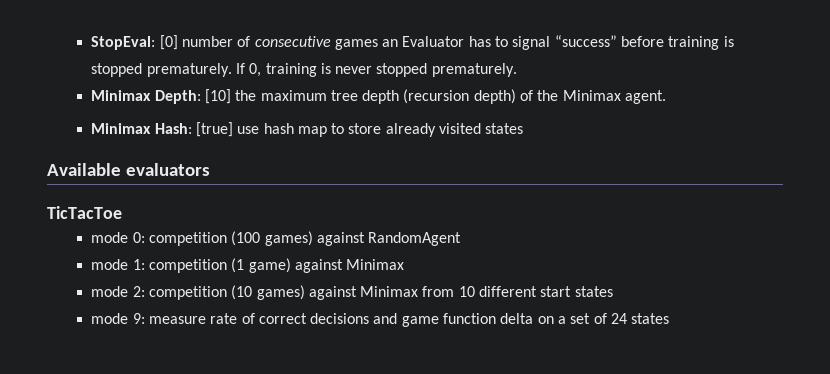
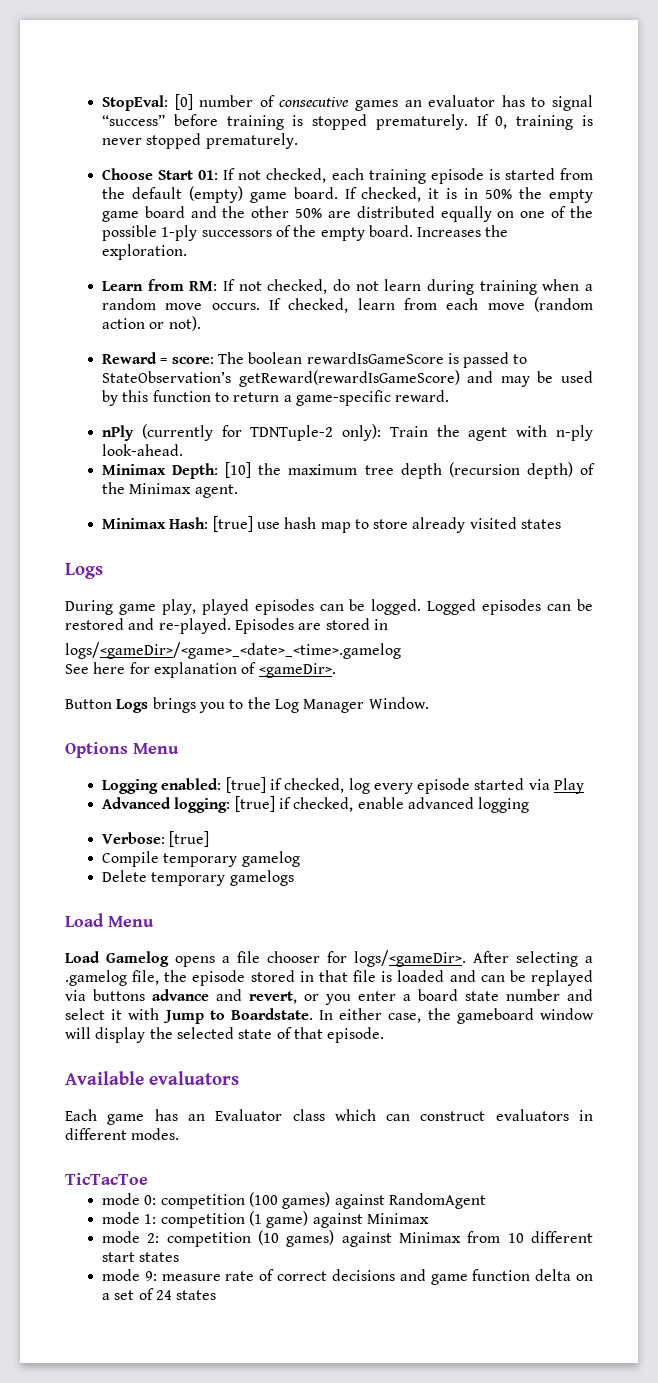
- StopEval: [0] number of consecutive games an Evaluator has to signal “success” before training is stopped prematurely.
+ StopEval: [0] number of consecutive games an evaluator has to signal “success” before training is stopped prematurely.
+ Choose Start 01: If not checked, each training episode is started from the default (empty) game board. If checked, it is in 50% the empty game board and the other 50% are distributed equally on one of the possible 1-ply successors of the empty board. Increases the exploration.
+ Learn from RM: If not checked, do not learn during training when a random move occurs. If checked, learn from each move (random action or not).
+ Reward = score: The boolean rewardIsGameScore is passed to StateObservation’s getReward(rewardIsGameScore) and may be used by this function to return a game-specific reward.
+ nPly (currently for TDNTuple-2 only): Train the agent with n-ply look-ahead.
  Minimax Hash: [true] use hash map to store already visited states
+ Logs
+ During game play, played episodes can be logged. Logged episodes can be restored and re-played. Episodes are stored in
+ logs/<gameDir>/<game>_<date>_<time>.gamelog
+ See here for explanation of <gameDir>.
+ Button Logs brings you to the Log Manager Window.
+ Options Menu
+ Logging enabled: [true] if checked, log every episode started via Play
+ Advanced logging: [true] if checked, enable advanced logging
+ Verbose: [true]
+ Compile temporary gamelog
+ Delete temporary gamelogs
+ Load Menu
+ Load Gamelog opens a file chooser for logs/<gameDir>. After selecting a .gamelog file, the episode stored in that file is loaded and can be replayed via buttons advance and revert, or you enter a board state number and select it with Jump to Boardstate. In either case, the gameboard window will display the selected state of that episode.
  Available evaluators
+ Each game has an Evaluator class which can construct evaluators in different modes.

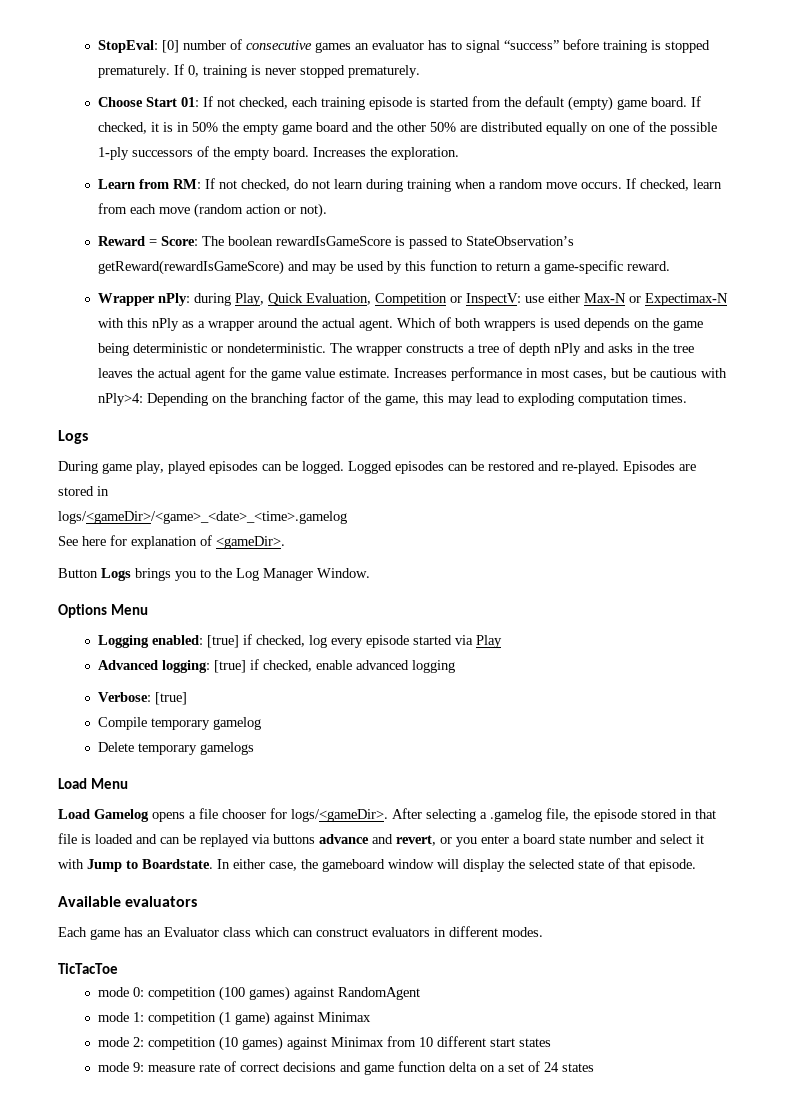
- Reward = score: The boolean rewardIsGameScore is passed to StateObservation’s getReward(rewardIsGameScore) and may be used by this function to return a game-specific reward.
+ Reward = Score: The boolean rewardIsGameScore is passed to StateObservation’s getReward(rewardIsGameScore) and may be used by this function to return a game-specific reward.
- nPly (currently for TDNTuple-2 only): Train the agent with n-ply look-ahead.
- Minimax Depth: [10] the maximum tree depth (recursion depth) of the Minimax agent.
- Minimax Hash: [true] use hash map to store already visited states
+ Wrapper nPly: during Play, Quick Evaluation, Competition or InspectV: use either Max-N or Expectimax-N with this nPly as a wrapper around the actual agent. Which of both wrappers is used depends on the game being deterministic or nondeterministic. The wrapper constructs a tree of depth nPly and asks in the tree leaves the actual agent for the game value estimate. Increases performance in most cases, but be cautious with nPly>4: Depending on the branching factor of the game, this may lead to exploding computation times.

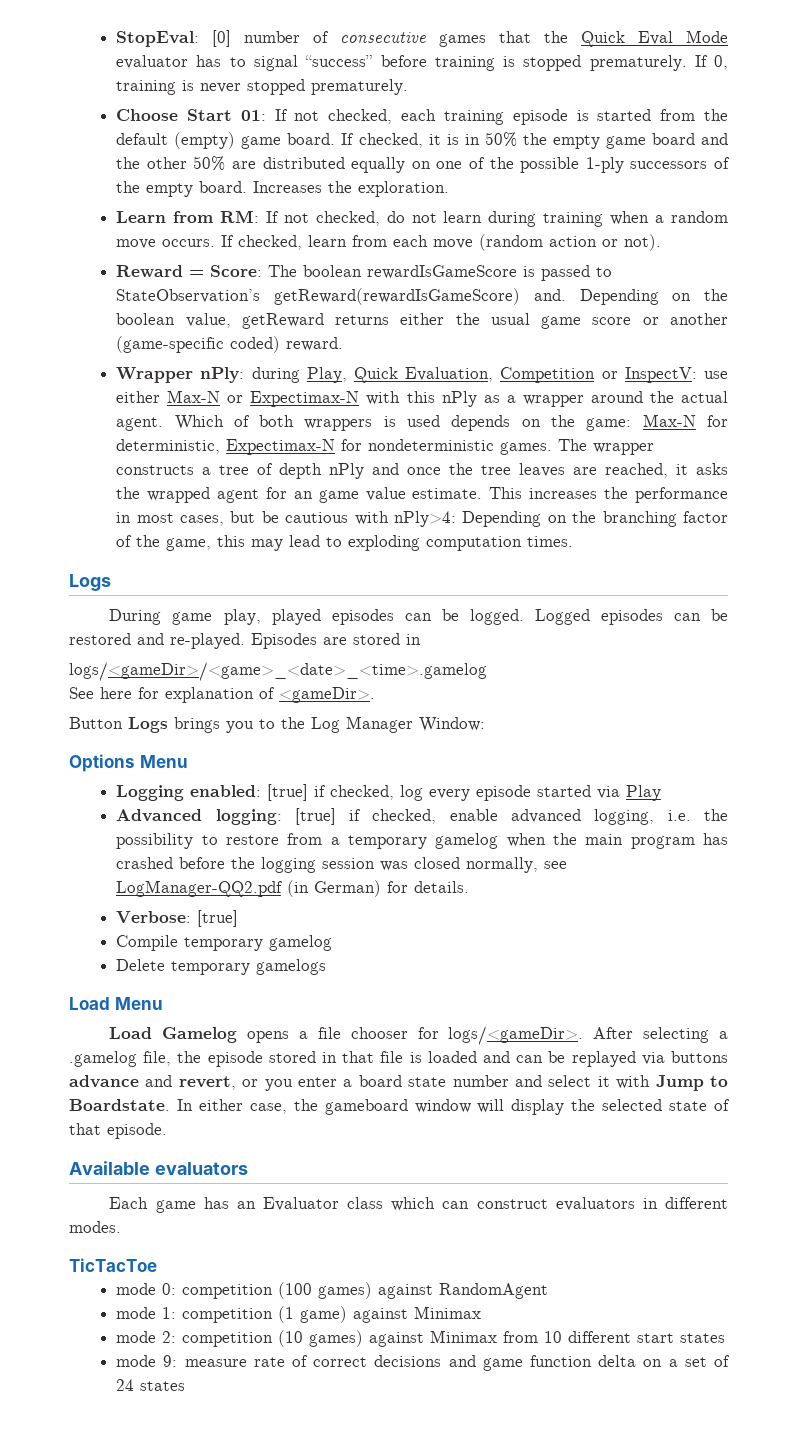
- StopEval: [0] number of consecutive games an evaluator has to signal “success” before training is stopped prematurely.
+ StopEval: [0] number of consecutive games that the Quick Eval Mode evaluator has to signal “success” before training is stopped prematurely.
- Reward = Score: The boolean rewardIsGameScore is passed to StateObservation’s getReward(rewardIsGameScore) and may be used by this function to return a game-specific reward.
+ Reward = Score: The boolean rewardIsGameScore is passed to StateObservation’s getReward(rewardIsGameScore) and. Depending on the boolean value, getReward returns either the usual game score or another (game-specific coded) reward.
- Which of both wrappers is used depends on the game being deterministic or nondeterministic.
+ Which of both wrappers is used depends on the game: Max-N for deterministic, Expectimax-N for nondeterministic games.
- The wrapper constructs a tree of depth nPly and asks in the tree leaves the actual agent for the game value estimate.
+ The wrapper constructs a tree of depth nPly and once the tree leaves are reached, it asks the wrapped agent for an game value estimate.
- Increases performance in most cases, but be cautious with nPly>4: Depending on the branching factor of the game, this may lead to exploding computation times.
+ This increases the performance in most cases, but be cautious with nPly>4: Depending on the branching factor of the game, this may lead to exploding computation times.
- Button Logs brings you to the Log Manager Window.
+ Button Logs brings you to the Log Manager Window:
- Advanced logging: [true] if checked, enable advanced logging
+ Advanced logging: [true] if checked, enable advanced logging, i.e. the possibility to restore from a temporary gamelog when the main program has crashed before the logging session was closed normally, see LogManager-QQ2.pdf (in German) for details.

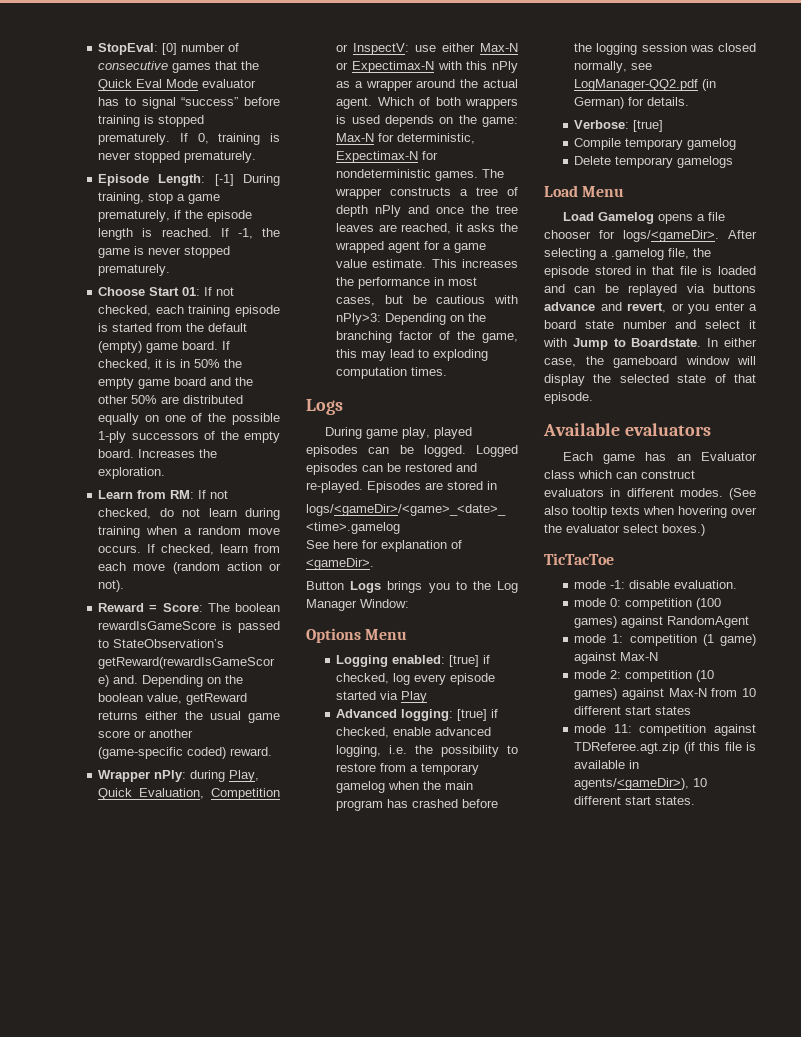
+ Episode Length: [-1] During training, stop a game prematurely, if the episode length is reached. If -1, the game is never stopped prematurely.
- The wrapper constructs a tree of depth nPly and once the tree leaves are reached, it asks the wrapped agent for an game value estimate.
+ The wrapper constructs a tree of depth nPly and once the tree leaves are reached, it asks the wrapped agent for a game value estimate.
- This increases the performance in most cases, but be cautious with nPly>4: Depending on the branching factor of the game, this may lead to exploding computation times.
+ This increases the performance in most cases, but be cautious with nPly>3: Depending on the branching factor of the game, this may lead to exploding computation times.
- Each game has an Evaluator class which can construct evaluators in different modes.
+ Each game has an Evaluator class which can construct evaluators in different modes. (See also tooltip texts when hovering over the evaluator select boxes.)
  TicTacToe
+ mode -1: disable evaluation.
- mode 1: competition (1 game) against Minimax
+ mode 1: competition (1 game) against Max-N
- mode 2: competition (10 games) against Minimax from 10 different start states
+ mode 2: competition (10 games) against Max-N from 10 different start states
- mode 9: measure rate of correct decisions and game function delta on a set of 24 states
+ mode 11: competition against TDReferee.agt.zip (if this file is available in agents/<gameDir>), 10 different start states.

